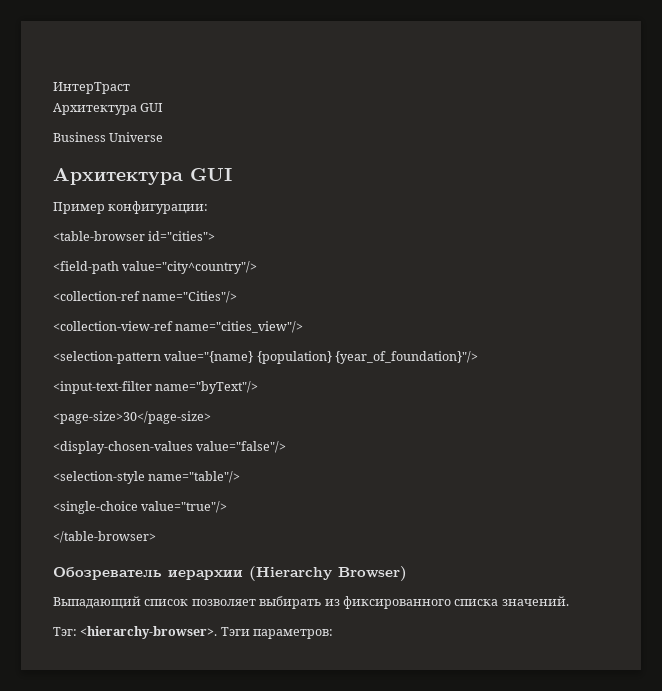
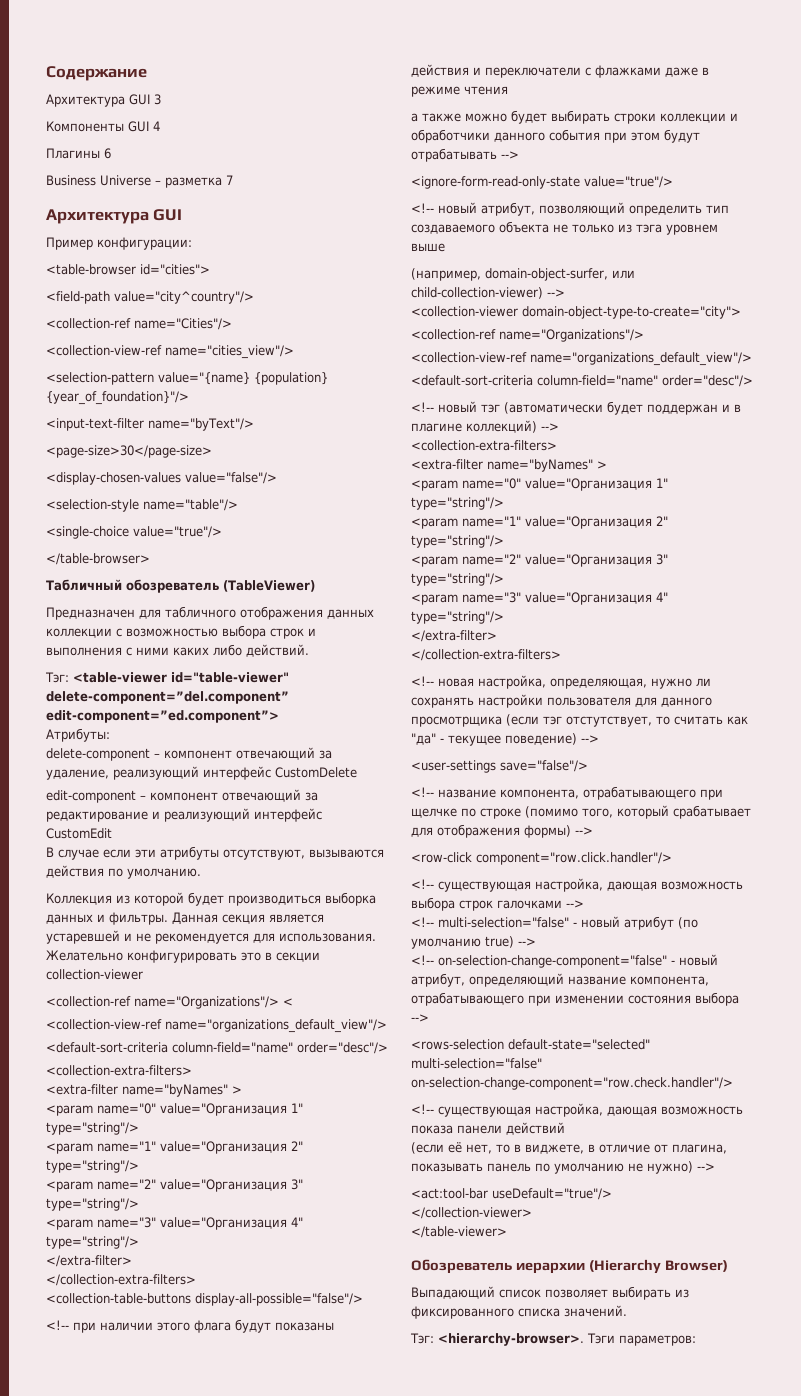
- ИнтерТраст
- Архитектура GUI
+ Содержание
+ Архитектура GUI 3
+ Компоненты GUI 4
+ Плагины 6
- Business Universe
+ Business Universe – разметка 7
+ Табличный обозреватель (TableViewer)
+ Предназначен для табличного отображения данных коллекции с возможностью выбора строк и выполнения с ними каких либо действий.
+ Тэг: <table-viewer id="table-viewer" delete-component=”del.component” edit-component=”ed.component”>
+ Атрибуты:
+ delete-component – компонент отвечающий за удаление, реализующий интерфейс CustomDelete
+ edit-component – компонент отвечающий за редактирование и реализующий интерфейс CustomEdit
+ В случае если эти атрибуты отсутствуют, вызываются действия по умолчанию.
+ Коллекция из которой будет производиться выборка данных и фильтры. Данная секция является устаревшей и не рекомендуется для использования. Желательно конфигурировать это в секции collection-viewer
+ <collection-ref name="Organizations"/> <
+ <collection-view-ref name="organizations_default_view"/>
+ <default-sort-criteria column-field="name" order="desc"/>
+ <collection-extra-filters>
+ <extra-filter name="byNames" >
+ <param name="0" value="Организация 1" type="string"/>
+ <param name="1" value="Организация 2" type="string"/>
+ <param name="2" value="Организация 3" type="string"/>
+ <param name="3" value="Организация 4" type="string"/>
+ </extra-filter>
+ </collection-extra-filters>
+ <collection-table-buttons display-all-possible="false"/>
+ <!-- при наличии этого флага будут показаны действия и переключатели с флажками даже в режиме чтения
+ а также можно будет выбирать строки коллекции и обработчики данного события при этом будут отрабатывать -->
+ <ignore-form-read-only-state value="true"/>
+ <!-- новый атрибут, позволяющий определить тип создаваемого объекта не только из тэга уровнем выше
+ (например, domain-object-surfer, или child-collection-viewer) -->
+ <collection-viewer domain-object-type-to-create="city">
+ <collection-ref name="Organizations"/>
+ <collection-view-ref name="organizations_default_view"/>
+ <default-sort-criteria column-field="name" order="desc"/>
+ <!-- новый тэг (автоматически будет поддержан и в плагине коллекций) -->
+ <collection-extra-filters>
+ <extra-filter name="byNames" >
+ <param name="0" value="Организация 1" type="string"/>
+ <param name="1" value="Организация 2" type="string"/>
+ <param name="2" value="Организация 3" type="string"/>
+ <param name="3" value="Организация 4" type="string"/>
+ </extra-filter>
+ </collection-extra-filters>
+ <!-- новая настройка, определяющая, нужно ли сохранять настройки пользователя для данного просмотрщика (если тэг отстутствует, то считать как "да" - текущее поведение) -->
+ <user-settings save="false"/>
+ <!-- название компонента, отрабатывающего при щелчке по строке (помимо того, который срабатывает для отображения формы) -->
+ <row-click component="row.click.handler"/>
+ <!-- существующая настройка, дающая возможность выбора строк галочками -->
+ <!-- multi-selection="false" - новый атрибут (по умолчанию true) -->
+ <!-- on-selection-change-component="false" - новый атрибут, определяющий название компонента, отрабатывающего при изменении состояния выбора -->
+ <rows-selection default-state="selected" multi-selection="false" on-selection-change-component="row.check.handler"/>
+ <!-- существующая настройка, дающая возможность показа панели действий
+ (если её нет, то в виджете, в отличие от плагина, показывать панель по умолчанию не нужно) -->
+ <act:tool-bar useDefault="true"/>
+ </collection-viewer>
+ </table-viewer>

